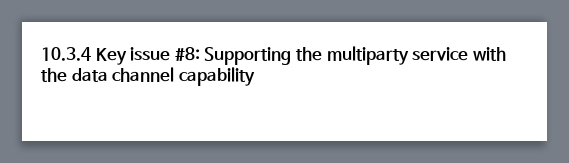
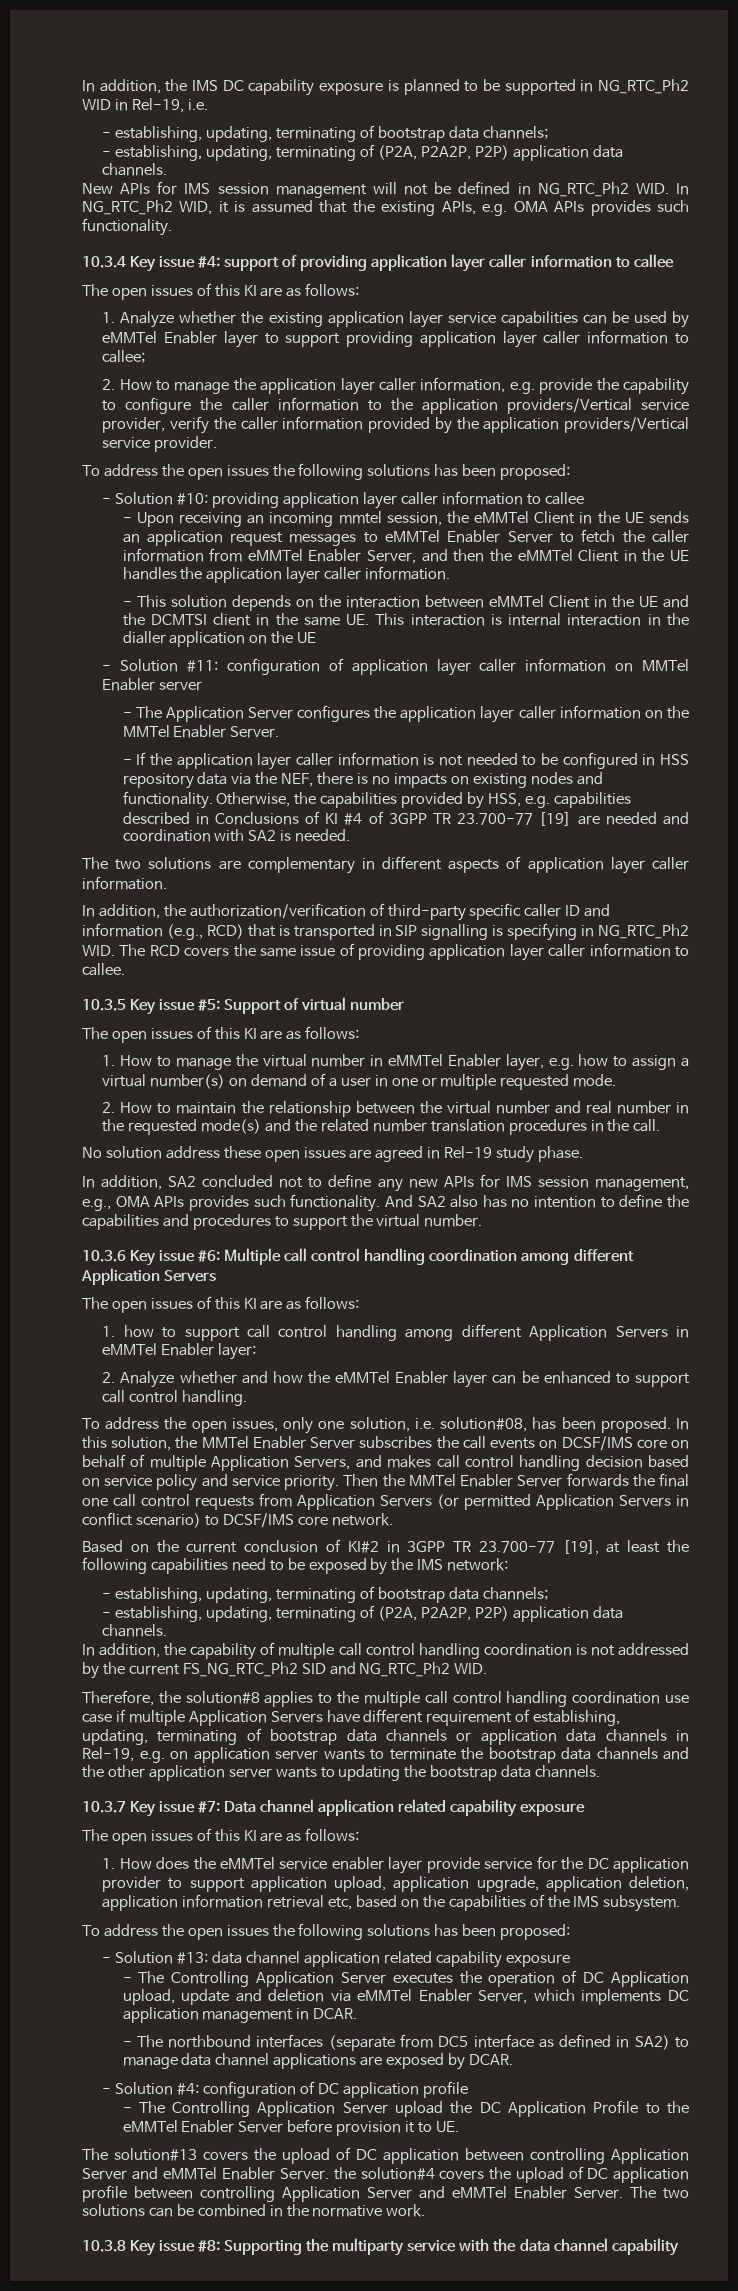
- 10.3.4 Key issue #8: Supporting the multiparty service with the data channel capability
+ In addition, the IMS DC capability exposure is planned to be supported in NG_RTC_Ph2 WID in Rel-19, i.e.
+ - establishing, updating, terminating of bootstrap data channels;
+ - establishing, updating, terminating of (P2A, P2A2P, P2P) application data channels.
+ New APIs for IMS session management will not be defined in NG_RTC_Ph2 WID. In NG_RTC_Ph2 WID, it is assumed that the existing APIs, e.g. OMA APIs provides such functionality.
+ 10.3.4 Key issue #4: support of providing application layer caller information to callee
+ The open issues of this KI are as follows:
+ 1. Analyze whether the existing application layer service capabilities can be used by eMMTel Enabler layer to support providing application layer caller information to callee;
+ 2. How to manage the application layer caller information, e.g. provide the capability to configure the caller information to the application providers/Vertical service provider, verify the caller information provided by the application providers/Vertical service provider.
+ To address the open issues the following solutions has been proposed:
+ - Solution #10: providing application layer caller information to callee
+ - Upon receiving an incoming mmtel session, the eMMTel Client in the UE sends an application request messages to eMMTel Enabler Server to fetch the caller information from eMMTel Enabler Server, and then the eMMTel Client in the UE handles the application layer caller information.
+ - This solution depends on the interaction between eMMTel Client in the UE and the DCMTSI client in the same UE. This interaction is internal interaction in the dialler application on the UE
+ - Solution #11: configuration of application layer caller information on MMTel Enabler server
+ - The Application Server configures the application layer caller information on the MMTel Enabler Server.
+ - If the application layer caller information is not needed to be configured in HSS repository data via the NEF, there is no impacts on existing nodes and functionality. Otherwise, the capabilities provided by HSS, e.g. capabilities described in Conclusions of KI #4 of 3GPP TR 23.700-77 [19] are needed and coordination with SA2 is needed.
+ The two solutions are complementary in different aspects of application layer caller information.
+ In addition, the authorization/verification of third-party specific caller ID and information (e.g., RCD) that is transported in SIP signalling is specifying in NG_RTC_Ph2 WID. The RCD covers the same issue of providing application layer caller information to callee.
+ 10.3.5 Key issue #5: Support of virtual number
+ The open issues of this KI are as follows:
+ 1. How to manage the virtual number in eMMTel Enabler layer, e.g. how to assign a virtual number(s) on demand of a user in one or multiple requested mode.
+ 2. How to maintain the relationship between the virtual number and real number in the requested mode(s) and the related number translation procedures in the call.
+ No solution address these open issues are agreed in Rel-19 study phase.
+ In addition, SA2 concluded not to define any new APIs for IMS session management, e.g., OMA APIs provides such functionality. And SA2 also has no intention to define the capabilities and procedures to support the virtual number.
+ 10.3.6 Key issue #6: Multiple call control handling coordination among different Application Servers
+ The open issues of this KI are as follows:
+ 1. how to support call control handling among different Application Servers in eMMTel Enabler layer:
+ 2. Analyze whether and how the eMMTel Enabler layer can be enhanced to support call control handling.
+ To address the open issues, only one solution, i.e. solution#08, has been proposed. In this solution, the MMTel Enabler Server subscribes the call events on DCSF/IMS core on behalf of multiple Application Servers, and makes call control handling decision based on service policy and service priority. Then the MMTel Enabler Server forwards the final one call control requests from Application Servers (or permitted Application Servers in conflict scenario) to DCSF/IMS core network.
+ Based on the current conclusion of KI#2 in 3GPP TR 23.700-77 [19], at least the following capabilities need to be exposed by the IMS network:
+ - establishing, updating, terminating of bootstrap data channels;
+ - establishing, updating, terminating of (P2A, P2A2P, P2P) application data channels.
+ In addition, the capability of multiple call control handling coordination is not addressed by the current FS_NG_RTC_Ph2 SID and NG_RTC_Ph2 WID.
+ Therefore, the solution#8 applies to the multiple call control handling coordination use case if multiple Application Servers have different requirement of establishing, updating, terminating of bootstrap data channels or application data channels in Rel-19, e.g. on application server wants to terminate the bootstrap data channels and the other application server wants to updating the bootstrap data channels.
+ 10.3.7 Key issue #7: Data channel application related capability exposure
+ The open issues of this KI are as follows:
+ 1. How does the eMMTel service enabler layer provide service for the DC application provider to support application upload, application upgrade, application deletion, application information retrieval etc, based on the capabilities of the IMS subsystem.
+ To address the open issues the following solutions has been proposed:
+ - Solution #13: data channel application related capability exposure
+ - The Controlling Application Server executes the operation of DC Application upload, update and deletion via eMMTel Enabler Server, which implements DC application management in DCAR.
+ - The northbound interfaces (separate from DC5 interface as defined in SA2) to manage data channel applications are exposed by DCAR.
+ - Solution #4: configuration of DC application profile
+ - The Controlling Application Server upload the DC Application Profile to the eMMTel Enabler Server before provision it to UE.
+ The solution#13 covers the upload of DC application between controlling Application Server and eMMTel Enabler Server. the solution#4 covers the upload of DC application profile between controlling Application Server and eMMTel Enabler Server. The two solutions can be combined in the normative work.
+ 10.3.8 Key issue #8: Supporting the multiparty service with the data channel capability

